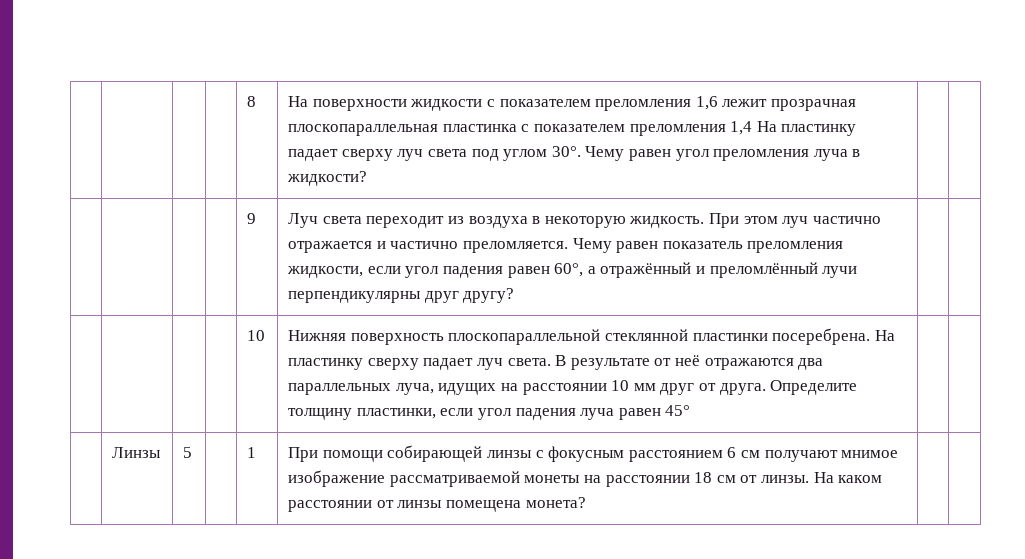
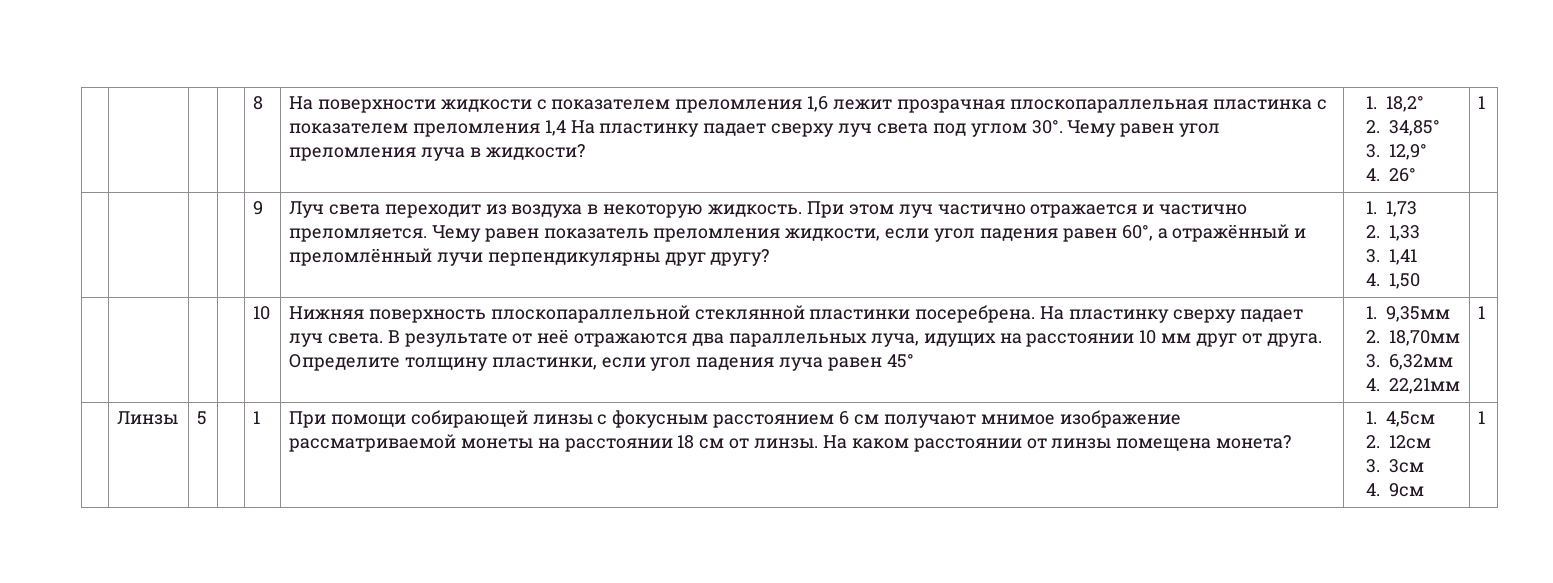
+ 1. 18,2°
+ 2. 34,85°
+ 3. 12,9°
+ 4. 26° | 1
+ 1. 1,73
+ 2. 1,33
+ 3. 1,41
+ 4. 1,50
+ 1. 9,35мм
+ 2. 18,70мм
+ 3. 6,32мм
+ 4. 22,21мм | 1
- | Линзы | 5 | | 1 | При помощи собирающей линзы с фокусным расстоянием 6 см получают мнимое изображение рассматриваемой монеты на расстоянии 18 см от линзы. На каком расстоянии от линзы помещена монета? | |
+ | Линзы | 5 | | 1 | При помощи собирающей линзы с фокусным расстоянием 6 см получают мнимое изображение рассматриваемой монеты на расстоянии 18 см от линзы. На каком расстоянии от линзы помещена монета? | 1. 4,5см
+ 2. 12см
+ 3. 3см
+ 4. 9см | 1

